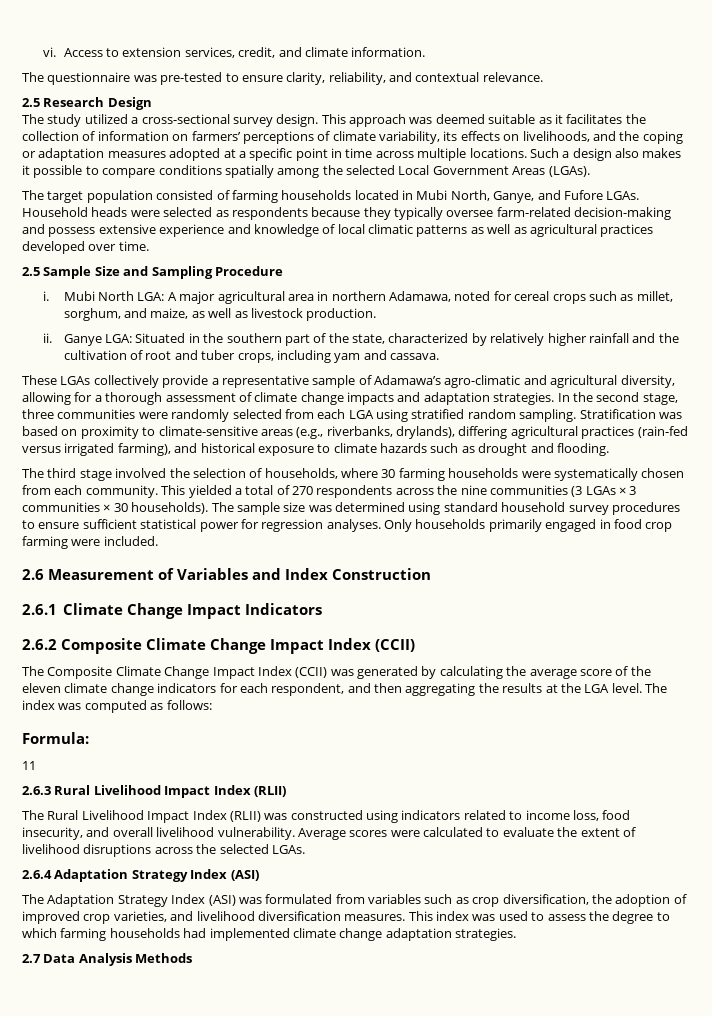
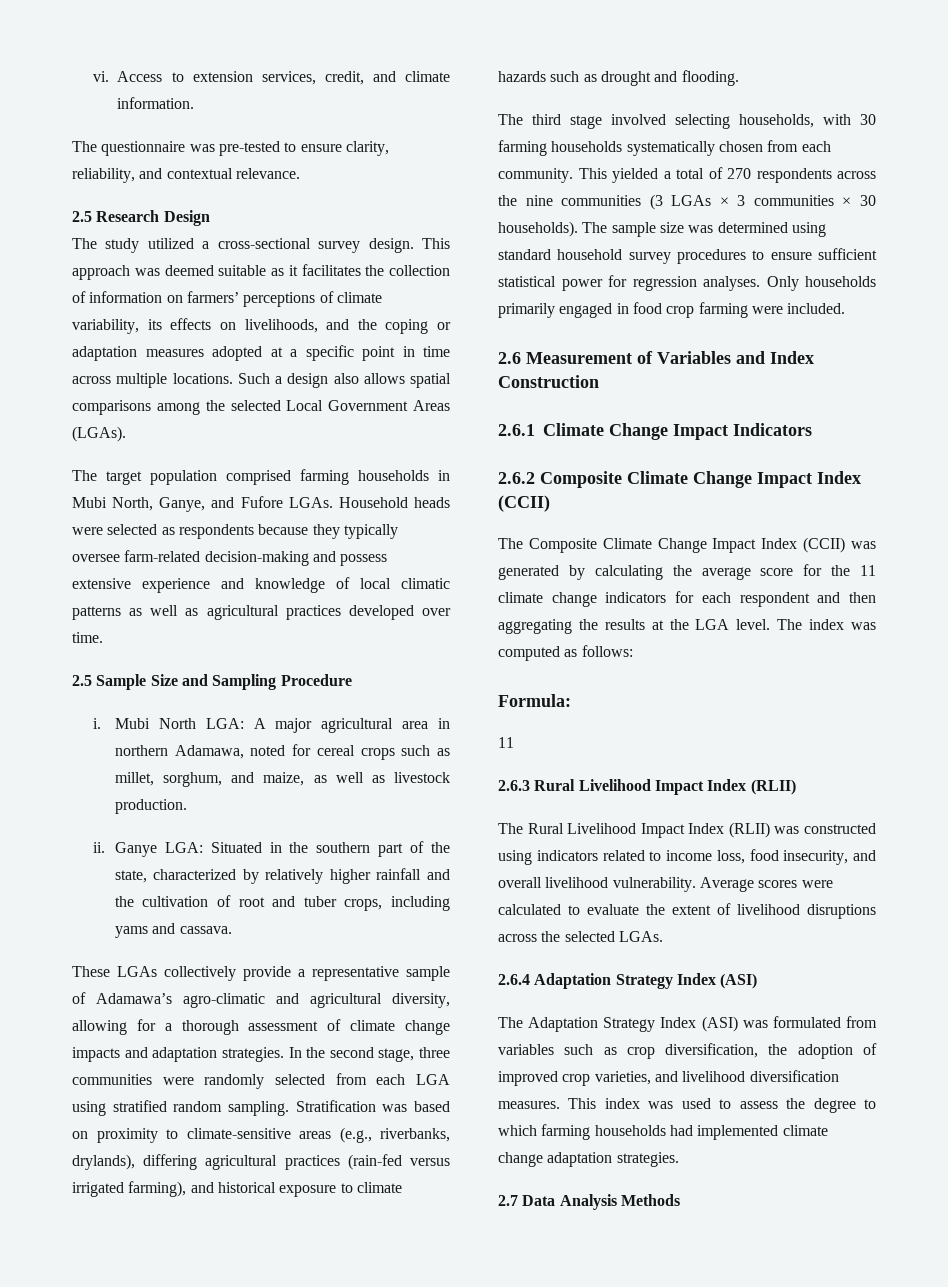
- Such a design also makes it possible to compare conditions spatially among the selected Local Government Areas (LGAs).
+ Such a design also allows spatial comparisons among the selected Local Government Areas (LGAs).
- The target population consisted of farming households located in Mubi North, Ganye, and Fufore LGAs.
+ The target population comprised farming households in Mubi North, Ganye, and Fufore LGAs.
- Ganye LGA: Situated in the southern part of the state, characterized by relatively higher rainfall and the cultivation of root and tuber crops, including yam and cassava.
+ Ganye LGA: Situated in the southern part of the state, characterized by relatively higher rainfall and the cultivation of root and tuber crops, including yams and cassava.
- The third stage involved the selection of households, where 30 farming households were systematically chosen from each community.
+ The third stage involved selecting households, with 30 farming households systematically chosen from each community.
- The Composite Climate Change Impact Index (CCII) was generated by calculating the average score of the eleven climate change indicators for each respondent, and then aggregating the results at the LGA level.
+ The Composite Climate Change Impact Index (CCII) was generated by calculating the average score for the 11 climate change indicators for each respondent and then aggregating the results at the LGA level.

